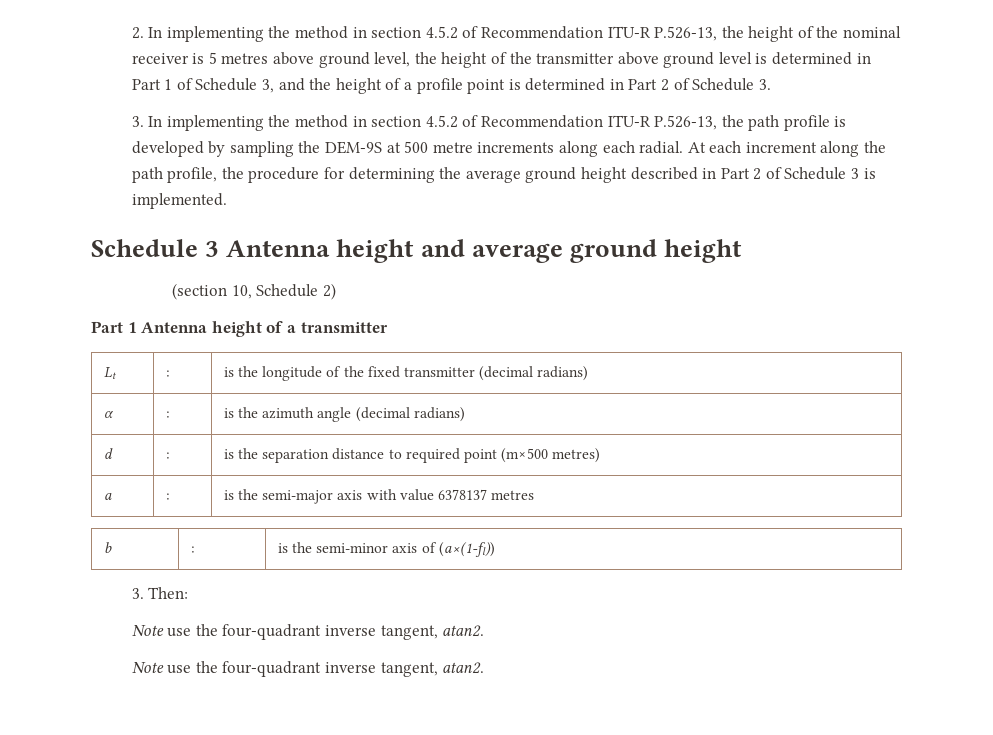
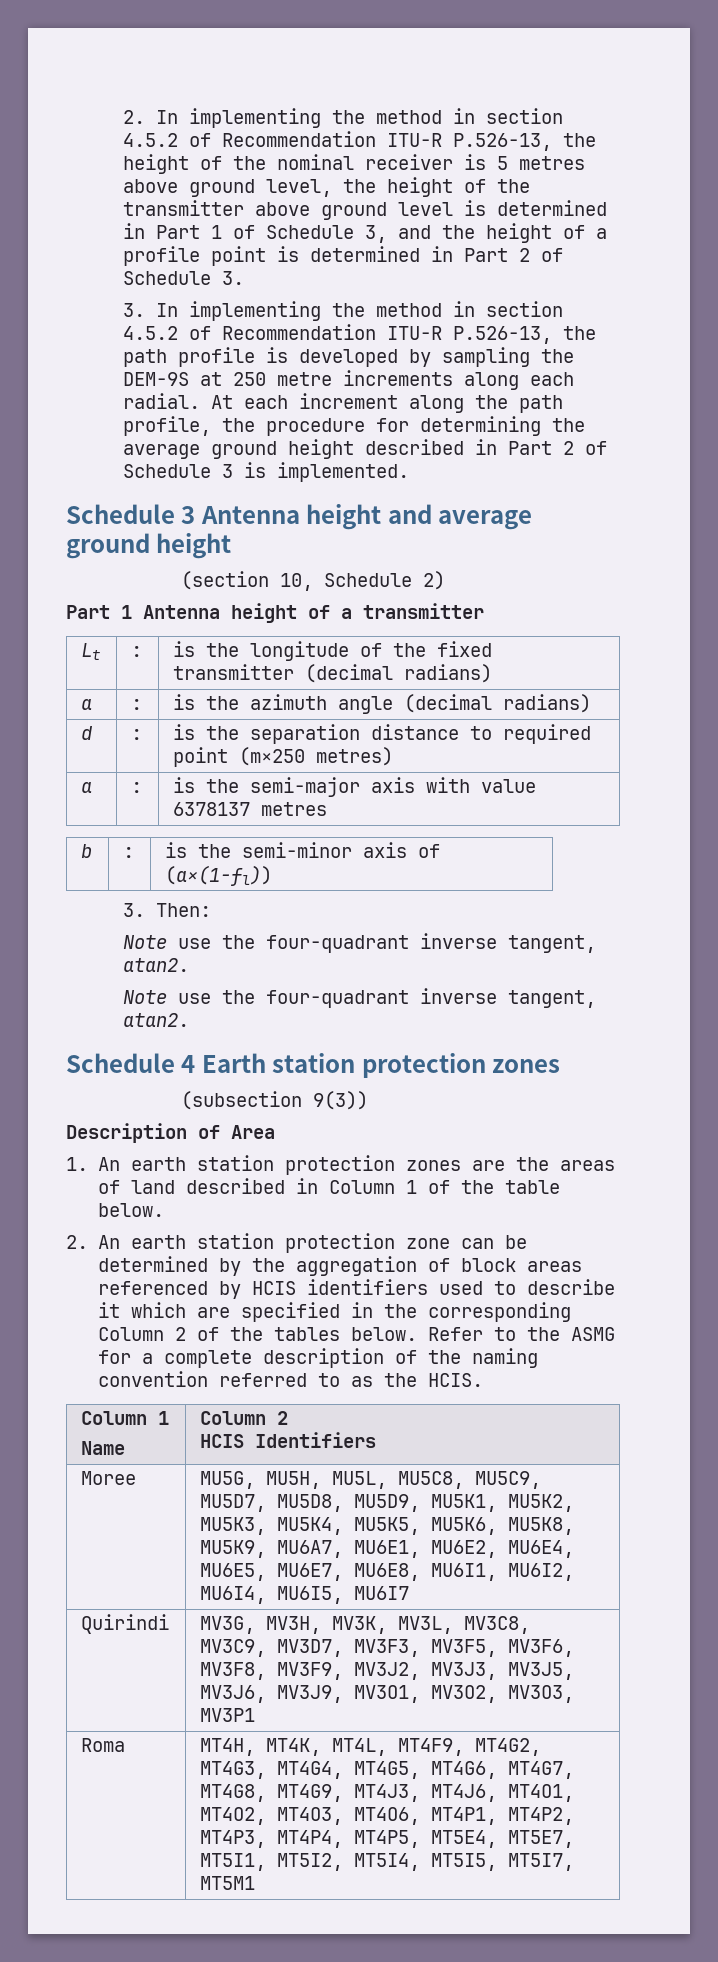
- 3. In implementing the method in section 4.5.2 of Recommendation ITU-R P.526-13, the path profile is developed by sampling the DEM-9S at 500 metre increments along each radial.
+ 3. In implementing the method in section 4.5.2 of Recommendation ITU-R P.526-13, the path profile is developed by sampling the DEM-9S at 250 metre increments along each radial.
- d | : | is the separation distance to required point (m×500 metres)
+ d | : | is the separation distance to required point (m×250 metres)
+ Schedule 4 Earth station protection zones
+ (subsection 9(3))
+ Description of Area
+ 1. An earth station protection zones are the areas of land described in Column 1 of the table below.
+ 2. An earth station protection zone can be determined by the aggregation of block areas referenced by HCIS identifiers used to describe it which are specified in the corresponding Column 2 of the tables below. Refer to the ASMG for a complete description of the naming convention referred to as the HCIS.
+ Column 1
+ Name | Column 2
+ HCIS Identifiers
+ Moree | MU5G, MU5H, MU5L, MU5C8, MU5C9, MU5D7, MU5D8, MU5D9, MU5K1, MU5K2, MU5K3, MU5K4, MU5K5, MU5K6, MU5K8, MU5K9, MU6A7, MU6E1, MU6E2, MU6E4, MU6E5, MU6E7, MU6E8, MU6I1, MU6I2, MU6I4, MU6I5, MU6I7
+ Quirindi | MV3G, MV3H, MV3K, MV3L, MV3C8, MV3C9, MV3D7, MV3F3, MV3F5, MV3F6, MV3F8, MV3F9, MV3J2, MV3J3, MV3J5, MV3J6, MV3J9, MV3O1, MV3O2, MV3O3, MV3P1
+ Roma | MT4H, MT4K, MT4L, MT4F9, MT4G2, MT4G3, MT4G4, MT4G5, MT4G6, MT4G7, MT4G8, MT4G9, MT4J3, MT4J6, MT4O1, MT4O2, MT4O3, MT4O6, MT4P1, MT4P2, MT4P3, MT4P4, MT4P5, MT5E4, MT5E7, MT5I1, MT5I2, MT5I4, MT5I5, MT5I7, MT5M1

